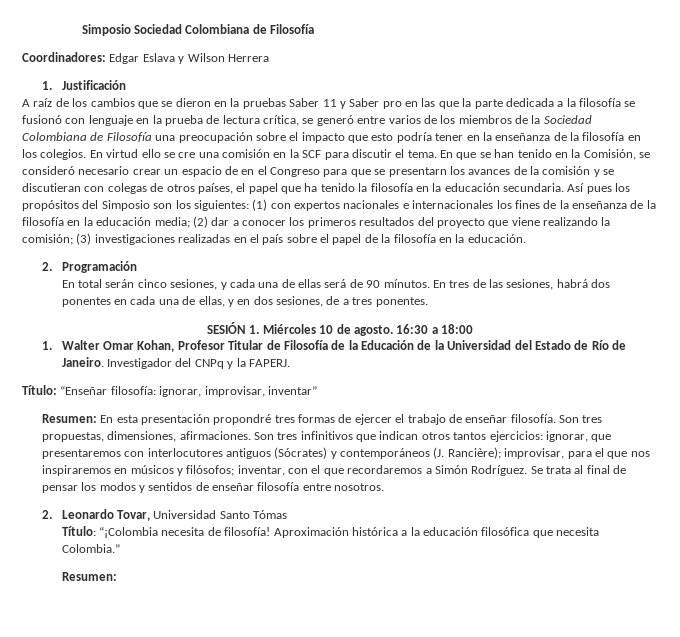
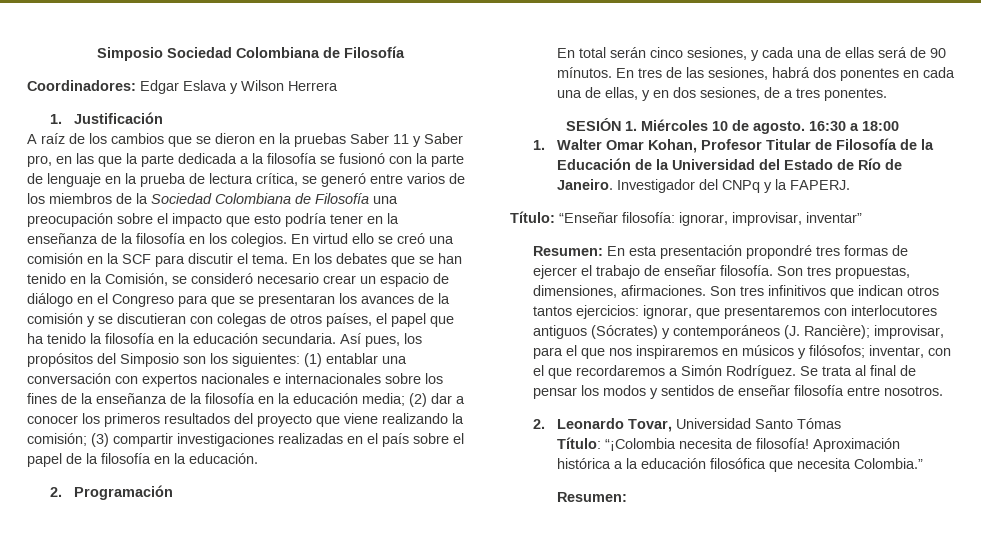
- A raíz de los cambios que se dieron en la pruebas Saber 11 y Saber pro en las que la parte dedicada a la filosofía se fusionó con lenguaje en la prueba de lectura crítica, se generó entre varios de los miembros de la Sociedad Colombiana de Filosofía una preocupación sobre el impacto que esto podría tener en la enseñanza de la filosofía en los colegios.
+ A raíz de los cambios que se dieron en la pruebas Saber 11 y Saber pro, en las que la parte dedicada a la filosofía se fusionó con la parte de lenguaje en la prueba de lectura crítica, se generó entre varios de los miembros de la Sociedad Colombiana de Filosofía una preocupación sobre el impacto que esto podría tener en la enseñanza de la filosofía en los colegios.
- En virtud ello se cre una comisión en la SCF para discutir el tema.
+ En virtud ello se creó una comisión en la SCF para discutir el tema.
- En que se han tenido en la Comisión, se consideró necesario crear un espacio de en el Congreso para que se presentarn los avances de la comisión y se discutieran con colegas de otros países, el papel que ha tenido la filosofía en la educación secundaria.
+ En los debates que se han tenido en la Comisión, se consideró necesario crear un espacio de diálogo en el Congreso para que se presentaran los avances de la comisión y se discutieran con colegas de otros países, el papel que ha tenido la filosofía en la educación secundaria.
- Así pues los propósitos del Simposio son los siguientes: (1) con expertos nacionales e internacionales los fines de la enseñanza de la filosofía en la educación media; (2) dar a conocer los primeros resultados del proyecto que viene realizando la comisión; (3) investigaciones realizadas en el país sobre el papel de la filosofía en la educación.
+ Así pues, los propósitos del Simposio son los siguientes: (1) entablar una conversación con expertos nacionales e internacionales sobre los fines de la enseñanza de la filosofía en la educación media; (2) dar a conocer los primeros resultados del proyecto que viene realizando la comisión; (3) compartir investigaciones realizadas en el país sobre el papel de la filosofía en la educación.

